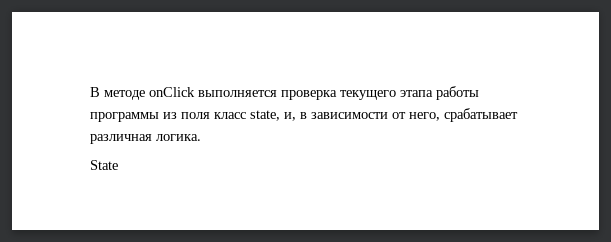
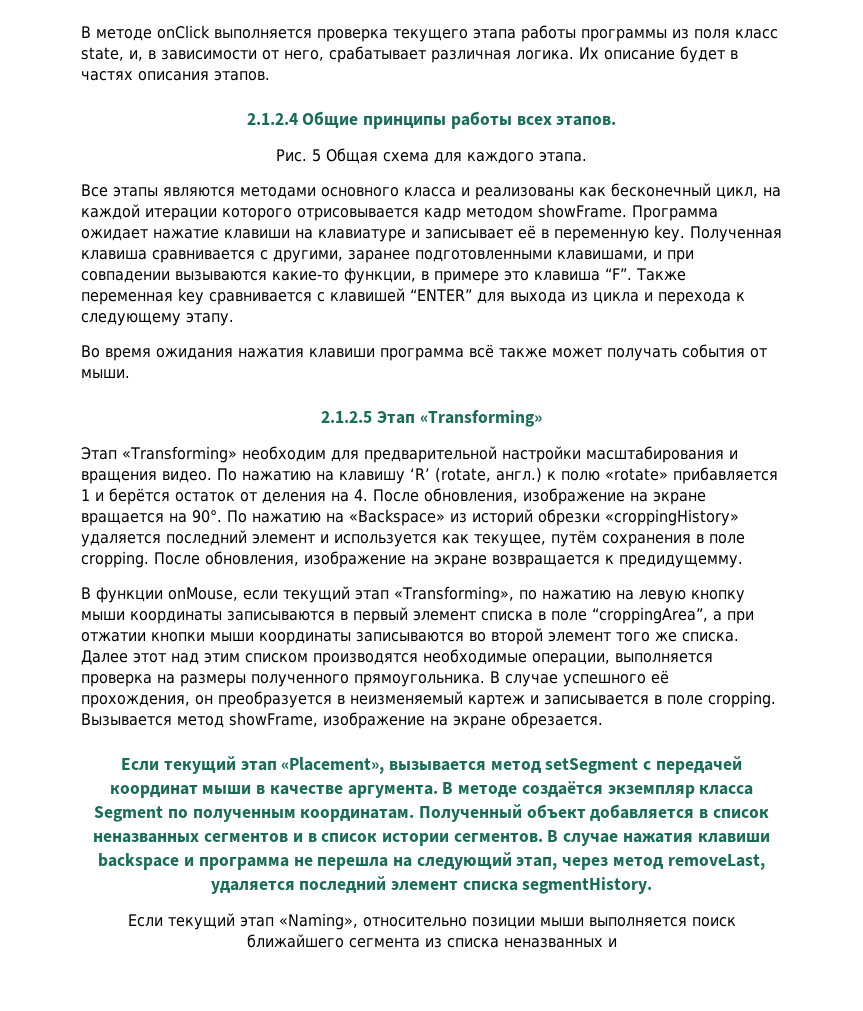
- В методе onClick выполняется проверка текущего этапа работы программы из поля класс state, и, в зависимости от него, срабатывает различная логика.
- State
+ В методе onClick выполняется проверка текущего этапа работы программы из поля класс state, и, в зависимости от него, срабатывает различная логика. Их описание будет в частях описания этапов.
+ 2.1.2.4 Общие принципы работы всех этапов.
+ Рис. 5 Общая схема для каждого этапа.
+ Все этапы являются методами основного класса и реализованы как бесконечный цикл, на каждой итерации которого отрисовывается кадр методом showFrame. Программа ожидает нажатие клавиши на клавиатуре и записывает её в переменную key. Полученная клавиша сравнивается с другими, заранее подготовленными клавишами, и при совпадении вызываются какие-то функции, в примере это клавиша “F”. Также переменная key сравнивается с клавишей “ENTER” для выхода из цикла и перехода к следующему этапу.
+ Во время ожидания нажатия клавиши программа всё также может получать события от мыши.
+ 2.1.2.5 Этап «Transforming»
+ Этап «Transforming» необходим для предварительной настройки масштабирования и вращения видео. По нажатию на клавишу ‘R’ (rotate, англ.) к полю «rotate» прибавляется 1 и берётся остаток от деления на 4. После обновления, изображение на экране вращается на 90°. По нажатию на «Backspace» из историй обрезки «croppingHistory» удаляется последний элемент и используется как текущее, путём сохранения в поле cropping. После обновления, изображение на экране возвращается к предидущемму.
+ В функции onMouse, если текущий этап «Transforming», по нажатию на левую кнопку мыши координаты записываются в первый элемент списка в поле “croppingArea”, а при отжатии кнопки мыши координаты записываются во второй элемент того же списка. Далее этот над этим списком производятся необходимые операции, выполняется проверка на размеры полученного прямоугольника. В случае успешного её прохождения, он преобразуется в неизменяемый картеж и записывается в поле cropping. Вызывается метод showFrame, изображение на экране обрезается.
+ Если текущий этап «Placement», вызывается метод setSegment с передачей координат мыши в качестве аргумента. В методе создаётся экземпляр класса Segment по полученным координатам. Полученный объект добавляется в список неназванных сегментов и в список истории сегментов. В случае нажатия клавиши backspace и программа не перешла на следующий этап, через метод removeLast, удаляется последний элемент списка segmentHistory.
+ Если текущий этап «Naming», относительно позиции мыши выполняется поиск ближайшего сегмента из списка неназванных и

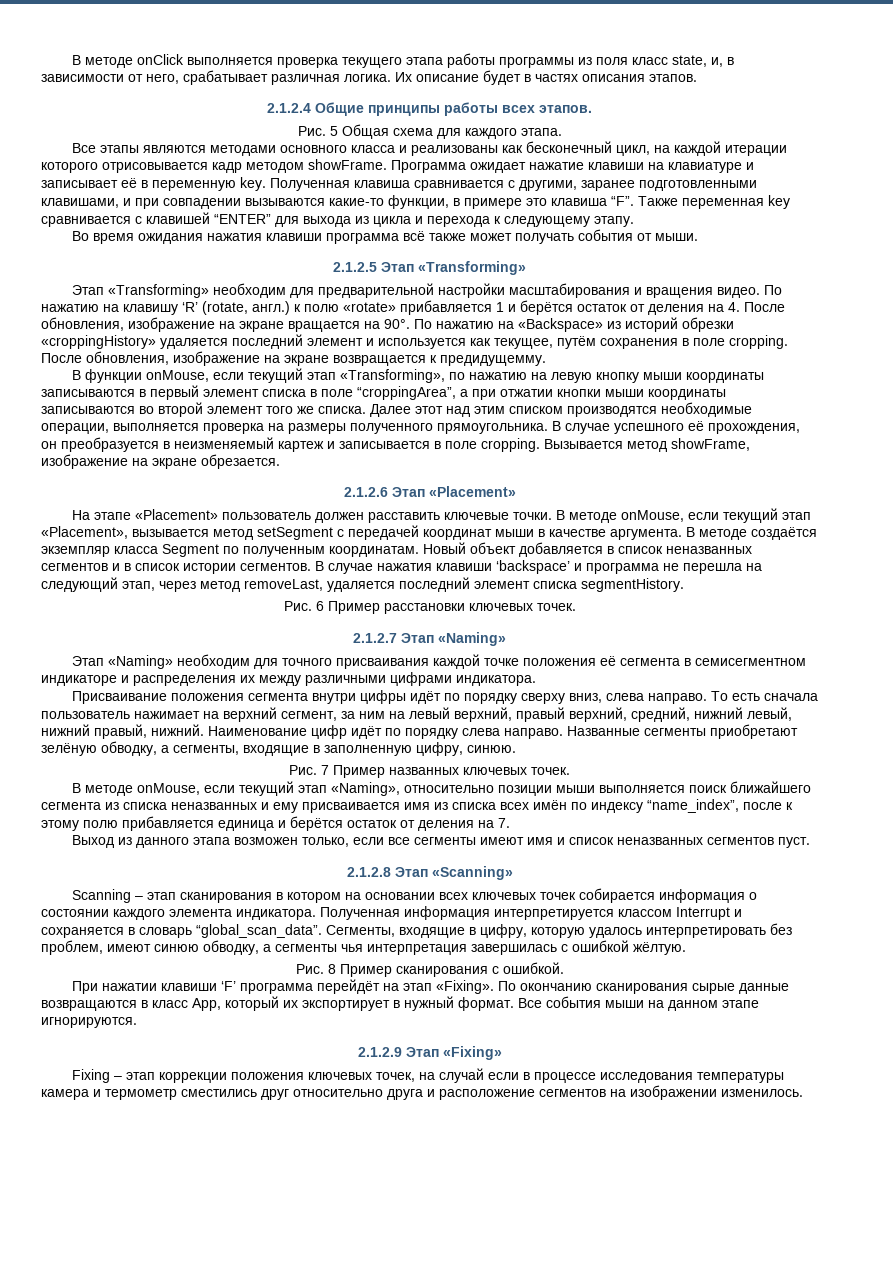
- Если текущий этап «Placement», вызывается метод setSegment с передачей координат мыши в качестве аргумента.
+ 2.1.2.6 Этап «Placement»
+ На этапе «Placement» пользователь должен расставить ключевые точки. В методе onMouse, если текущий этап «Placement», вызывается метод setSegment с передачей координат мыши в качестве аргумента.
- Полученный объект добавляется в список неназванных сегментов и в список истории сегментов.
+ Новый объект добавляется в список неназванных сегментов и в список истории сегментов.
- В случае нажатия клавиши backspace и программа не перешла на следующий этап, через метод removeLast, удаляется последний элемент списка segmentHistory.
+ В случае нажатия клавиши ‘backspace’ и программа не перешла на следующий этап, через метод removeLast, удаляется последний элемент списка segmentHistory.
- Если текущий этап «Naming», относительно позиции мыши выполняется поиск ближайшего сегмента из списка неназванных и
+ Рис. 6 Пример расстановки ключевых точек.
+ 2.1.2.7 Этап «Naming»
+ Этап «Naming» необходим для точного присваивания каждой точке положения её сегмента в семисегментном индикаторе и распределения их между различными цифрами индикатора.
+ Присваивание положения сегмента внутри цифры идёт по порядку сверху вниз, слева направо. То есть сначала пользователь нажимает на верхний сегмент, за ним на левый верхний, правый верхний, средний, нижний левый, нижний правый, нижний. Наименование цифр идёт по порядку слева направо. Названные сегменты приобретают зелёную обводку, а сегменты, входящие в заполненную цифру, синюю.
+ Рис. 7 Пример названных ключевых точек.
+ В методе onMouse, если текущий этап «Naming», относительно позиции мыши выполняется поиск ближайшего сегмента из списка неназванных и ему присваивается имя из списка всех имён по индексу “name_index”, после к этому полю прибавляется единица и берётся остаток от деления на 7.
+ Выход из данного этапа возможен только, если все сегменты имеют имя и список неназванных сегментов пуст.
+ 2.1.2.8 Этап «Scanning»
+ Scanning – этап сканирования в котором на основании всех ключевых точек собирается информация о состоянии каждого элемента индикатора. Полученная информация интерпретируется классом Interrupt и сохраняется в словарь “global_scan_data”. Сегменты, входящие в цифру, которую удалось интерпретировать без проблем, имеют синюю обводку, а сегменты чья интерпретация завершилась с ошибкой жёлтую.
+ Рис. 8 Пример сканирования с ошибкой.
+ При нажатии клавиши ‘F’ программа перейдёт на этап «Fixing». По окончанию сканирования сырые данные возвращаются в класс App, который их экспортирует в нужный формат. Все события мыши на данном этапе игнорируются.
+ 2.1.2.9 Этап «Fixing»
+ Fixing – этап коррекции положения ключевых точек, на случай если в процессе исследования температуры камера и термометр сместились друг относительно друга и расположение сегментов на изображении изменилось.

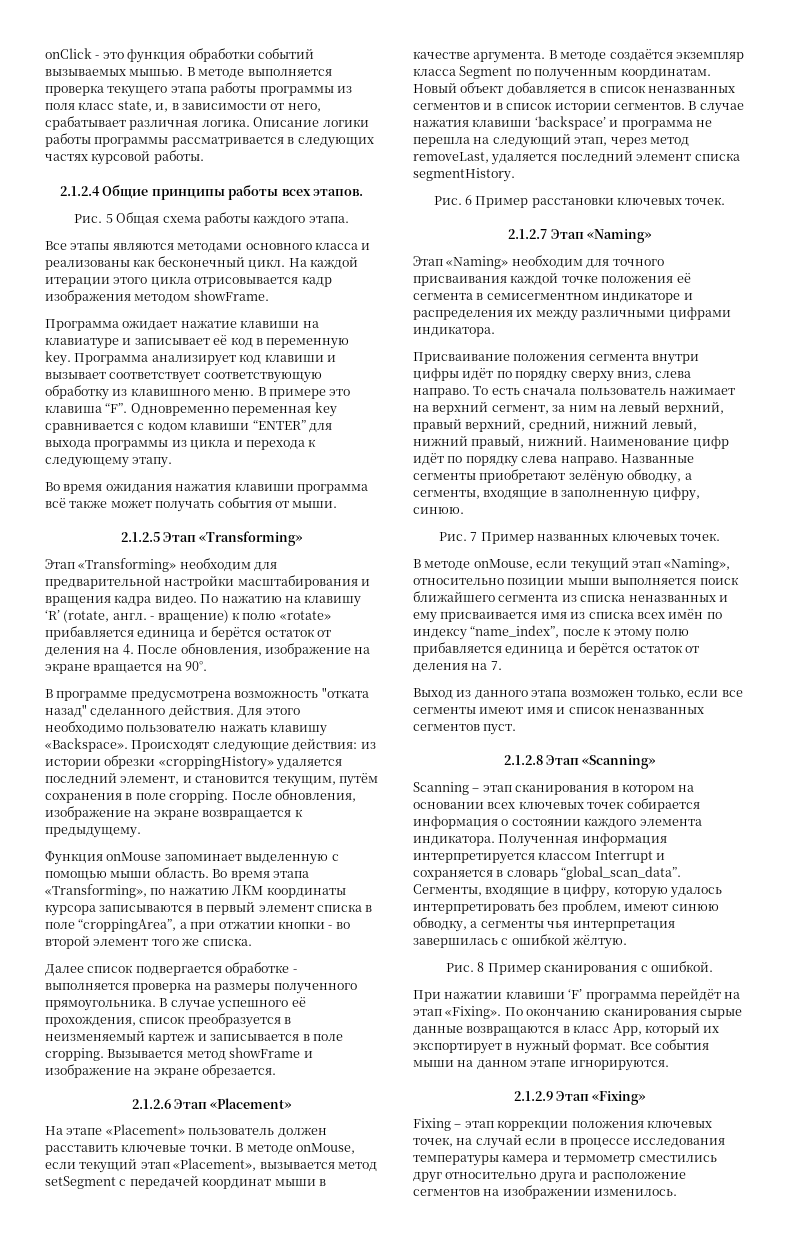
- В методе onClick выполняется проверка текущего этапа работы программы из поля класс state, и, в зависимости от него, срабатывает различная логика.
+ onClick - это функция обработки событий вызываемых мышью. В методе выполняется проверка текущего этапа работы программы из поля класс state, и, в зависимости от него, срабатывает различная логика.
- Их описание будет в частях описания этапов.
+ Описание логики работы программы рассматривается в следующих частях курсовой работы.
- Рис. 5 Общая схема для каждого этапа.
+ Рис. 5 Общая схема работы каждого этапа.
- Все этапы являются методами основного класса и реализованы как бесконечный цикл, на каждой итерации которого отрисовывается кадр методом showFrame. Программа ожидает нажатие клавиши на клавиатуре и записывает её в переменную key.
+ Все этапы являются методами основного класса и реализованы как бесконечный цикл. На каждой итерации этого цикла отрисовывается кадр изображения методом showFrame.
+ Программа ожидает нажатие клавиши на клавиатуре и записывает её код в переменную key.
- Полученная клавиша сравнивается с другими, заранее подготовленными клавишами, и при совпадении вызываются какие-то функции, в примере это клавиша “F”. Также переменная key сравнивается с клавишей “ENTER” для выхода из цикла и перехода к следующему этапу.
+ Программа анализирует код клавиши и вызывает соответствует соответствующую обработку из клавишного меню. В примере это клавиша “F”. Одновременно переменная key сравнивается с кодом клавиши “ENTER” для выхода программы из цикла и перехода к следующему этапу.
- Этап «Transforming» необходим для предварительной настройки масштабирования и вращения видео.
+ Этап «Transforming» необходим для предварительной настройки масштабирования и вращения кадра видео.
- По нажатию на клавишу ‘R’ (rotate, англ.) к полю «rotate» прибавляется 1 и берётся остаток от деления на 4. После обновления, изображение на экране вращается на 90°. По нажатию на «Backspace» из историй обрезки «croppingHistory» удаляется последний элемент и используется как текущее, путём сохранения в поле cropping.
+ По нажатию на клавишу ‘R’ (rotate, англ. - вращение) к полю «rotate» прибавляется единица и берётся остаток от деления на 4. После обновления, изображение на экране вращается на 90°.
+ В программе предусмотрена возможность "отката назад" сделанного действия. Для этого необходимо пользователю нажать клавишу «Backspace». Происходят следующие действия: из истории обрезки «croppingHistory» удаляется последний элемент, и становится текущим, путём сохранения в поле cropping.
- После обновления, изображение на экране возвращается к предидущемму.
- В функции onMouse, если текущий этап «Transforming», по нажатию на левую кнопку мыши координаты записываются в первый элемент списка в поле “croppingArea”, а при отжатии кнопки мыши координаты записываются во второй элемент того же списка. Далее этот над этим списком производятся необходимые операции, выполняется проверка на размеры полученного прямоугольника.
+ После обновления, изображение на экране возвращается к предыдущему.
+ Функция onMouse запоминает выделенную с помощью мыши область. Во время этапа «Transforming», по нажатию ЛКМ координаты курсора записываются в первый элемент списка в поле “croppingArea”, а при отжатии кнопки - во второй элемент того же списка.
+ Далее список подвергается обработке - выполняется проверка на размеры полученного прямоугольника.
- В случае успешного её прохождения, он преобразуется в неизменяемый картеж и записывается в поле cropping.
+ В случае успешного её прохождения, список преобразуется в неизменяемый картеж и записывается в поле cropping.
- Вызывается метод showFrame, изображение на экране обрезается.
+ Вызывается метод showFrame и изображение на экране обрезается.

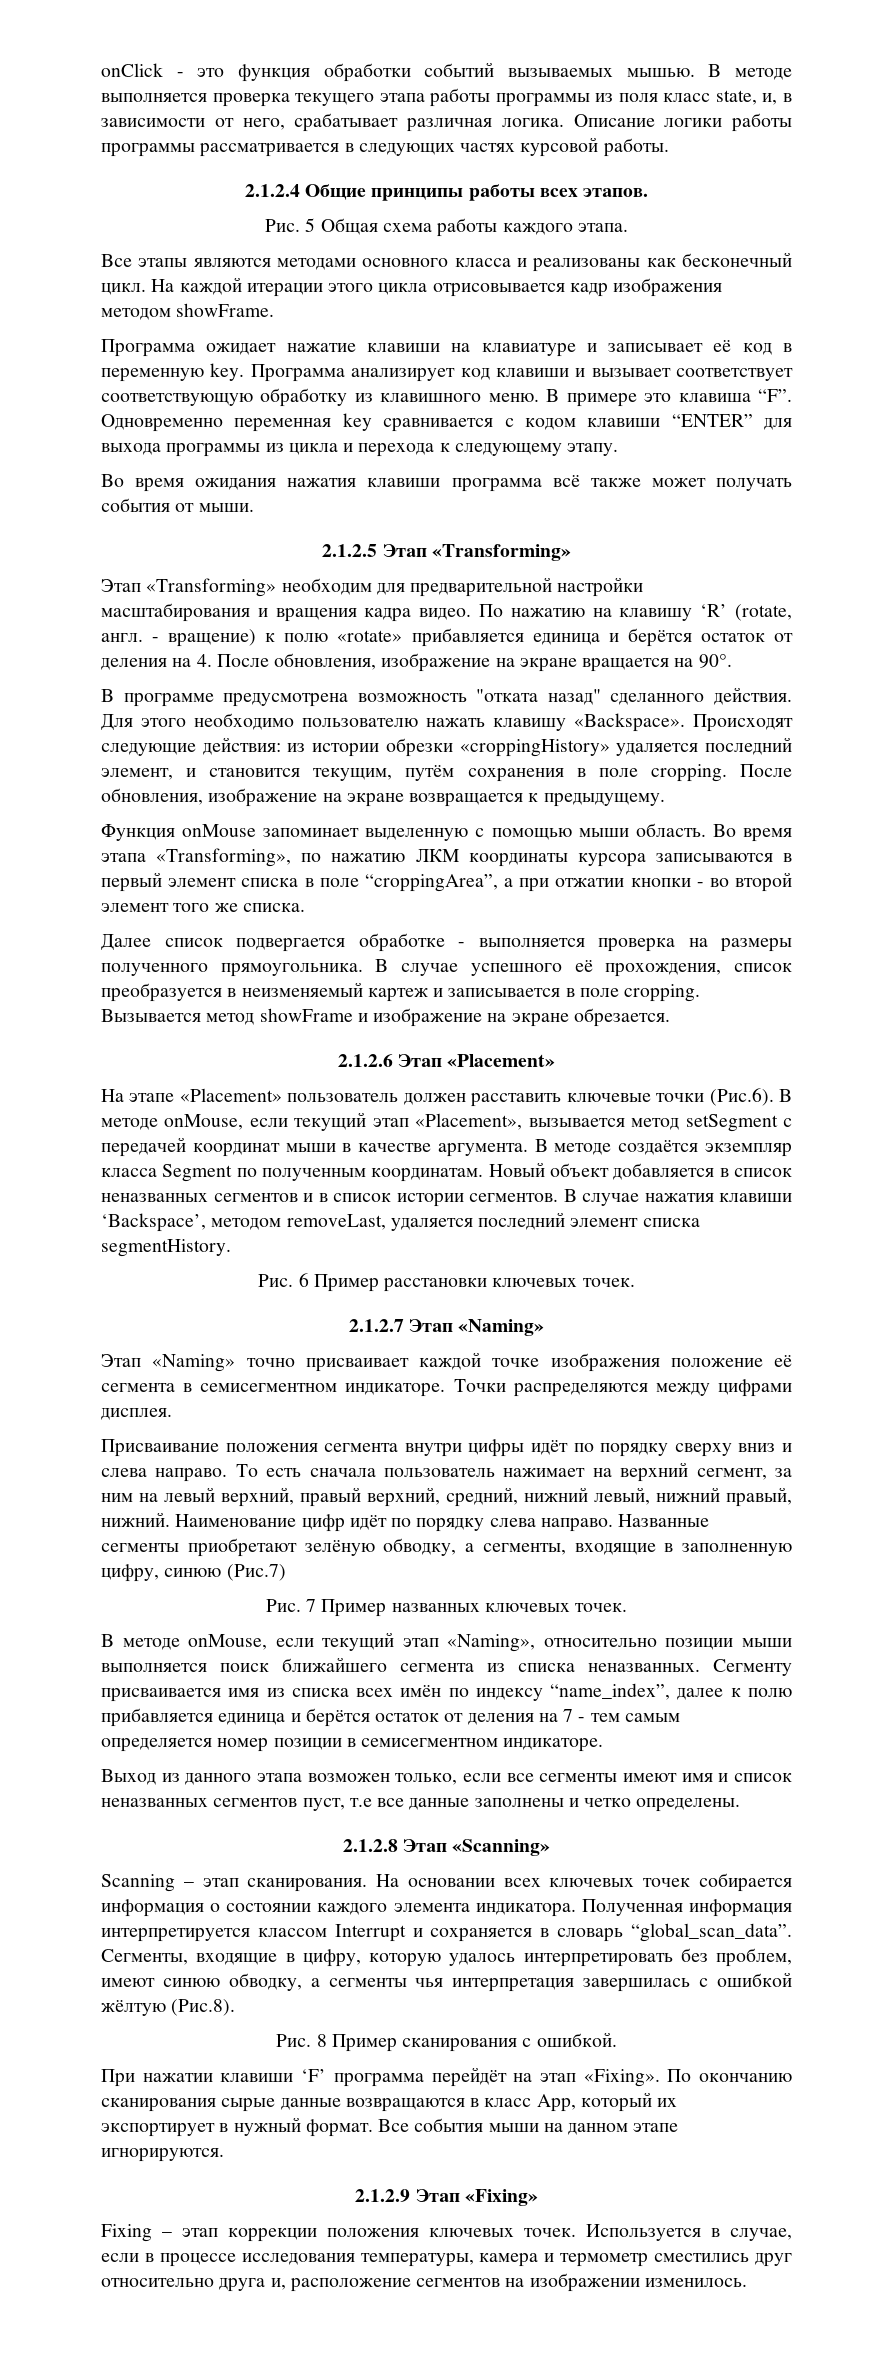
- На этапе «Placement» пользователь должен расставить ключевые точки. В методе onMouse, если текущий этап «Placement», вызывается метод setSegment с передачей координат мыши в качестве аргумента.
+ На этапе «Placement» пользователь должен расставить ключевые точки (Рис.6). В методе onMouse, если текущий этап «Placement», вызывается метод setSegment с передачей координат мыши в качестве аргумента.
- В случае нажатия клавиши ‘backspace’ и программа не перешла на следующий этап, через метод removeLast, удаляется последний элемент списка segmentHistory.
+ В случае нажатия клавиши ‘Backspace’, методом removeLast, удаляется последний элемент списка segmentHistory.
- Этап «Naming» необходим для точного присваивания каждой точке положения её сегмента в семисегментном индикаторе и распределения их между различными цифрами индикатора.
+ Этап «Naming» точно присваивает каждой точке изображения положение её сегмента в семисегментном индикаторе. Точки распределяются между цифрами дисплея.
- Присваивание положения сегмента внутри цифры идёт по порядку сверху вниз, слева направо.
+ Присваивание положения сегмента внутри цифры идёт по порядку сверху вниз и слева направо.
- Названные сегменты приобретают зелёную обводку, а сегменты, входящие в заполненную цифру, синюю.
+ Названные сегменты приобретают зелёную обводку, а сегменты, входящие в заполненную цифру, синюю (Рис.7)
- В методе onMouse, если текущий этап «Naming», относительно позиции мыши выполняется поиск ближайшего сегмента из списка неназванных и ему присваивается имя из списка всех имён по индексу “name_index”, после к этому полю прибавляется единица и берётся остаток от деления на 7.
+ В методе onMouse, если текущий этап «Naming», относительно позиции мыши выполняется поиск ближайшего сегмента из списка неназванных. Сегменту присваивается имя из списка всех имён по индексу “name_index”, далее к полю прибавляется единица и берётся остаток от деления на 7 - тем самым определяется номер позиции в семисегментном индикаторе.
- Выход из данного этапа возможен только, если все сегменты имеют имя и список неназванных сегментов пуст.
+ Выход из данного этапа возможен только, если все сегменты имеют имя и список неназванных сегментов пуст, т.е все данные заполнены и четко определены.
- Scanning – этап сканирования в котором на основании всех ключевых точек собирается информация о состоянии каждого элемента индикатора.
+ Scanning – этап сканирования. На основании всех ключевых точек собирается информация о состоянии каждого элемента индикатора.
- Сегменты, входящие в цифру, которую удалось интерпретировать без проблем, имеют синюю обводку, а сегменты чья интерпретация завершилась с ошибкой жёлтую.
+ Сегменты, входящие в цифру, которую удалось интерпретировать без проблем, имеют синюю обводку, а сегменты чья интерпретация завершилась с ошибкой жёлтую (Рис.8).
- Fixing – этап коррекции положения ключевых точек, на случай если в процессе исследования температуры камера и термометр сместились друг относительно друга и расположение сегментов на изображении изменилось.
+ Fixing – этап коррекции положения ключевых точек. Используется в случае, если в процессе исследования температуры, камера и термометр сместились друг относительно друга и, расположение сегментов на изображении изменилось.

